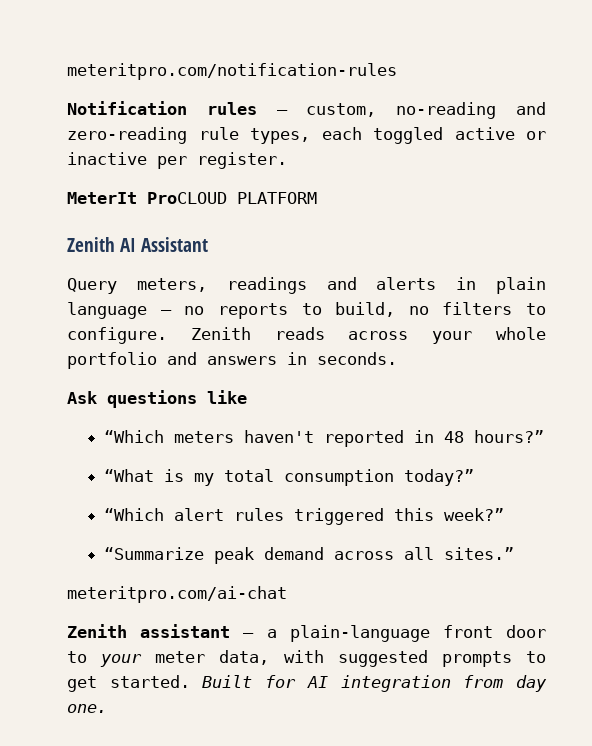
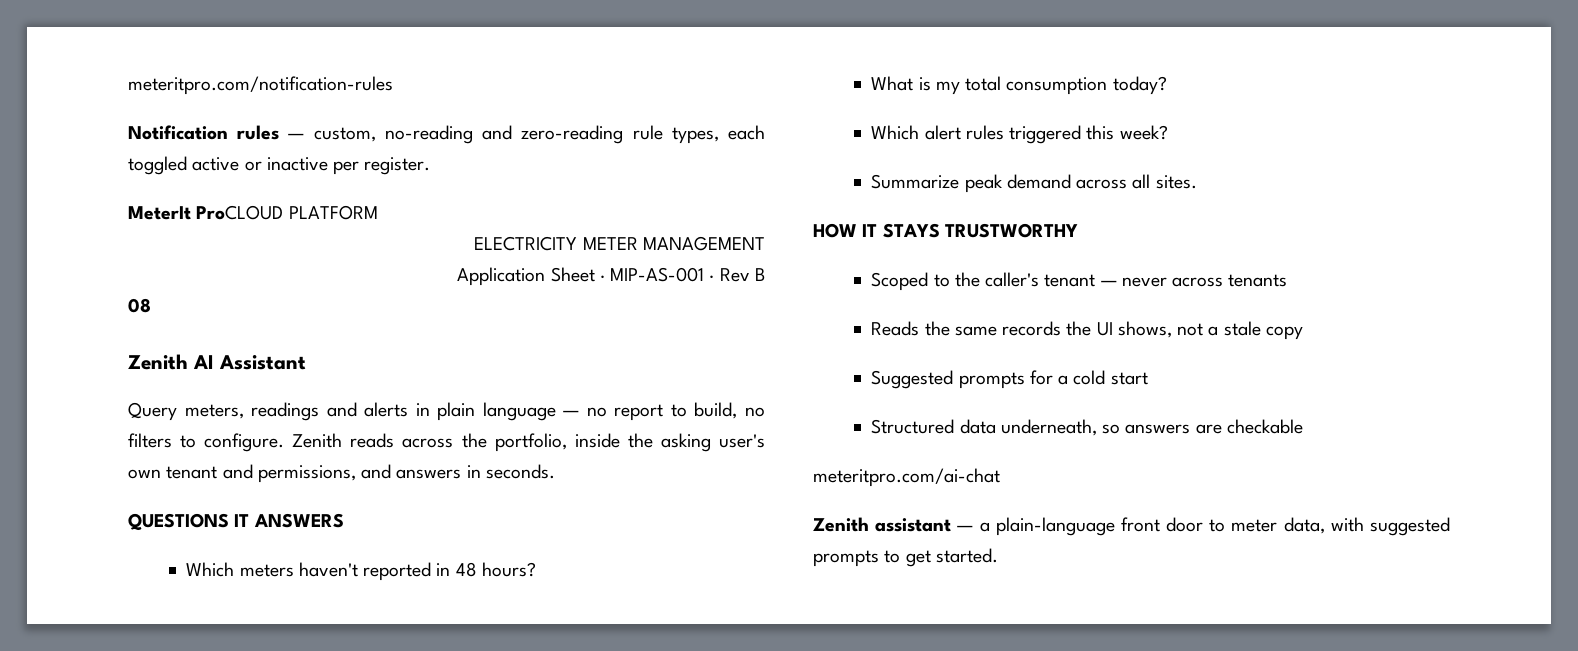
+ ELECTRICITY METER MANAGEMENT
+ Application Sheet · MIP-AS-001 · Rev B
+ 08
- Query meters, readings and alerts in plain language — no reports to build, no filters to configure.
+ Query meters, readings and alerts in plain language — no report to build, no filters to configure.
- Zenith reads across your whole portfolio and answers in seconds.
+ Zenith reads across the portfolio, inside the asking user's own tenant and permissions, and answers in seconds.
- Ask questions like
- “Which meters haven't reported in 48 hours?”
- “What is my total consumption today?”
- “Which alert rules triggered this week?”
- “Summarize peak demand across all sites.”
+ QUESTIONS IT ANSWERS
+ Which meters haven't reported in 48 hours?
+ What is my total consumption today?
+ Which alert rules triggered this week?
+ Summarize peak demand across all sites.
+ HOW IT STAYS TRUSTWORTHY
+ Scoped to the caller's tenant — never across tenants
+ Reads the same records the UI shows, not a stale copy
+ Suggested prompts for a cold start
+ Structured data underneath, so answers are checkable
- Zenith assistant — a plain-language front door to your meter data, with suggested prompts to get started. Built for AI integration from day one.
+ Zenith assistant — a plain-language front door to meter data, with suggested prompts to get started.

